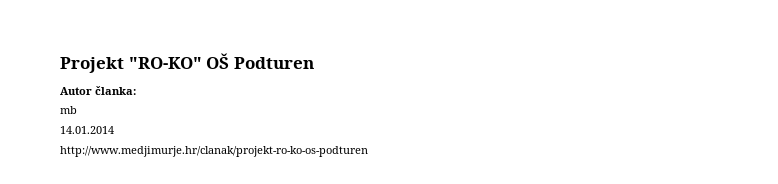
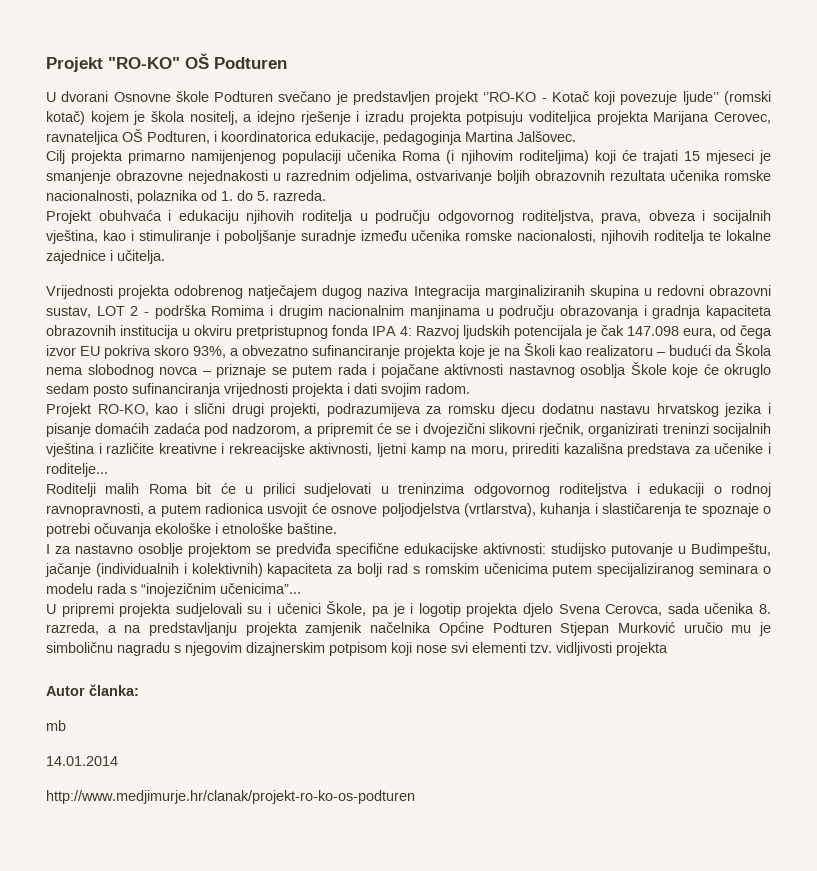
+ U dvorani Osnovne škole Podturen svečano je predstavljen projekt ‘’RO-KO - Kotač koji povezuje ljude’’ (romski kotač) kojem je škola nositelj, a idejno rješenje i izradu projekta potpisuju voditeljica projekta Marijana Cerovec, ravnateljica OŠ Podturen, i koordinatorica edukacije, pedagoginja Martina Jalšovec.
+ Cilj projekta primarno namijenjenog populaciji učenika Roma (i njihovim roditeljima) koji će trajati 15 mjeseci je smanjenje obrazovne nejednakosti u razrednim odjelima, ostvarivanje boljih obrazovnih rezultata učenika romske nacionalnosti, polaznika od 1. do 5. razreda.
+ Projekt obuhvaća i edukaciju njihovih roditelja u području odgovornog roditeljstva, prava, obveza i socijalnih vještina, kao i stimuliranje i poboljšanje suradnje između učenika romske nacionalosti, njihovih roditelja te lokalne zajednice i učitelja.
+ Vrijednosti projekta odobrenog natječajem dugog naziva Integracija marginaliziranih skupina u redovni obrazovni sustav, LOT 2 - podrška Romima i drugim nacionalnim manjinama u području obrazovanja i gradnja kapaciteta obrazovnih institucija u okviru pretpristupnog fonda IPA 4: Razvoj ljudskih potencijala je čak 147.098 eura, od čega izvor EU pokriva skoro 93%, a obvezatno sufinanciranje projekta koje je na Školi kao realizatoru – budući da Škola nema slobodnog novca – priznaje se putem rada i pojačane aktivnosti nastavnog osoblja Škole koje će okruglo sedam posto sufinanciranja vrijednosti projekta i dati svojim radom.
+ Projekt RO-KO, kao i slični drugi projekti, podrazumijeva za romsku djecu dodatnu nastavu hrvatskog jezika i pisanje domaćih zadaća pod nadzorom, a pripremit će se i dvojezični slikovni rječnik, organizirati treninzi socijalnih vještina i različite kreativne i rekreacijske aktivnosti, ljetni kamp na moru, prirediti kazališna predstava za učenike i roditelje...
+ Roditelji malih Roma bit će u prilici sudjelovati u treninzima odgovornog roditeljstva i edukaciji o rodnoj ravnopravnosti, a putem radionica usvojit će osnove poljodjelstva (vrtlarstva), kuhanja i slastičarenja te spoznaje o potrebi očuvanja ekološke i etnološke baštine.
+ I za nastavno osoblje projektom se predviđa specifične edukacijske aktivnosti: studijsko putovanje u Budimpeštu, jačanje (individualnih i kolektivnih) kapaciteta za bolji rad s romskim učenicima putem specijaliziranog seminara o modelu rada s “inojezičnim učenicima”...
+ U pripremi projekta sudjelovali su i učenici Škole, pa je i logotip projekta djelo Svena Cerovca, sada učenika 8. razreda, a na predstavljanju projekta zamjenik načelnika Općine Podturen Stjepan Murković uručio mu je simboličnu nagradu s njegovim dizajnerskim potpisom koji nose svi elementi tzv. vidljivosti projekta

